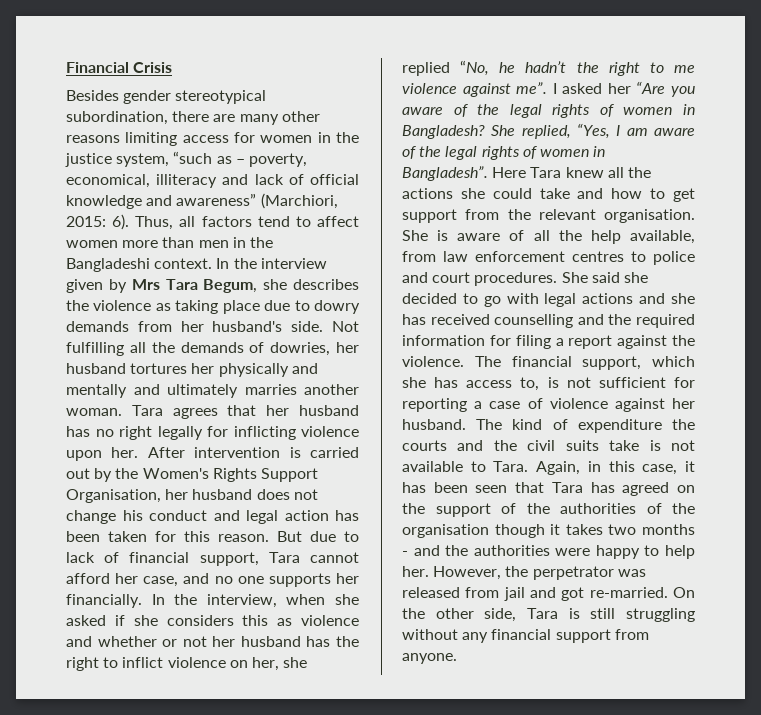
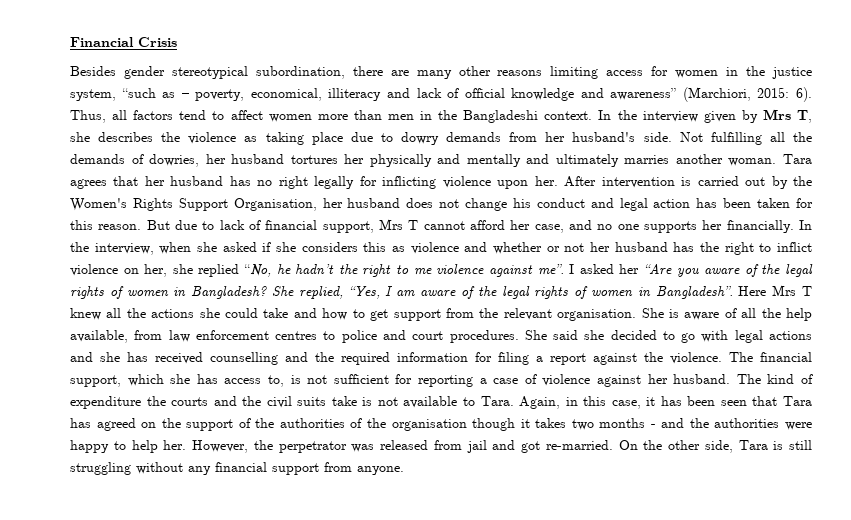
- In the interview given by Mrs Tara Begum, she describes the violence as taking place due to dowry demands from her husband's side.
+ In the interview given by Mrs T, she describes the violence as taking place due to dowry demands from her husband's side.
- But due to lack of financial support, Tara cannot afford her case, and no one supports her financially.
+ But due to lack of financial support, Mrs T cannot afford her case, and no one supports her financially.
- Here Tara knew all the actions she could take and how to get support from the relevant organisation.
+ Here Mrs T knew all the actions she could take and how to get support from the relevant organisation.

